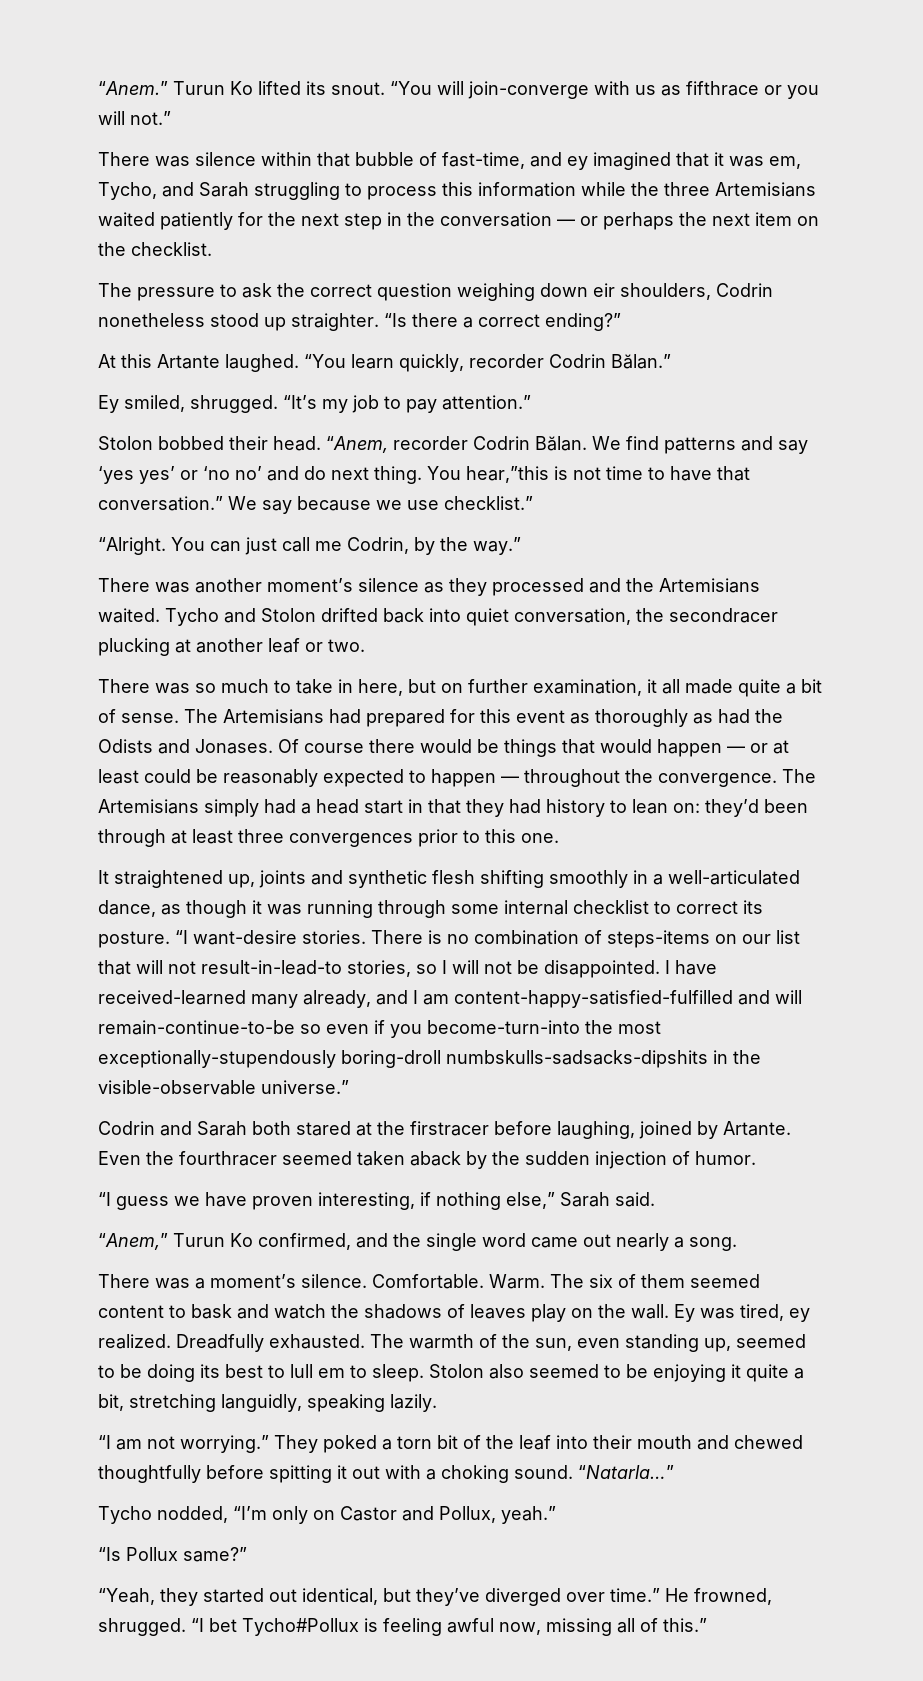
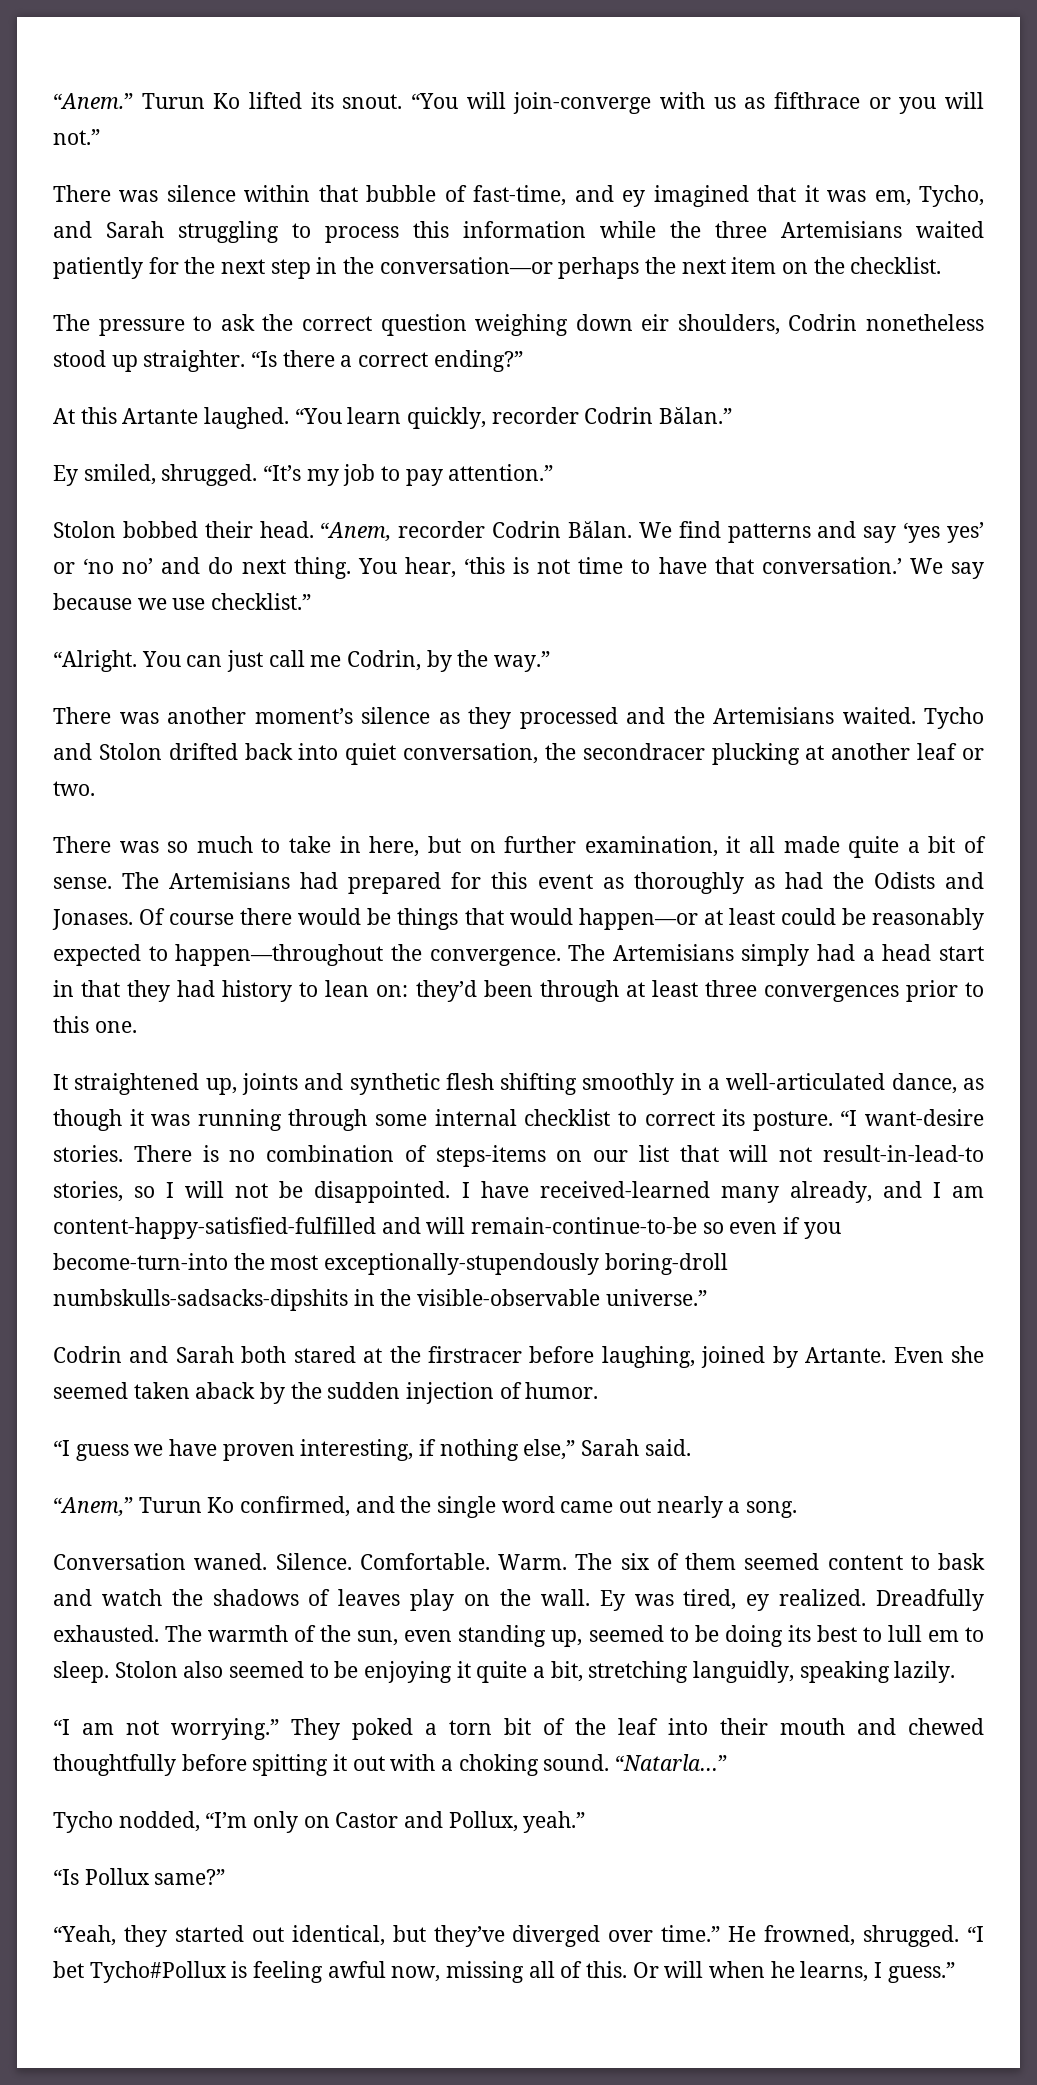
- There was silence within that bubble of fast-time, and ey imagined that it was em, Tycho, and Sarah struggling to process this information while the three Artemisians waited patiently for the next step in the conversation — or perhaps the next item on the checklist.
+ There was silence within that bubble of fast-time, and ey imagined that it was em, Tycho, and Sarah struggling to process this information while the three Artemisians waited patiently for the next step in the conversation—or perhaps the next item on the checklist.
- You hear,”this is not time to have that conversation.”
+ You hear, ‘this is not time to have that conversation.’
- Of course there would be things that would happen — or at least could be reasonably expected to happen — throughout the convergence.
+ Of course there would be things that would happen—or at least could be reasonably expected to happen—throughout the convergence.
- Even the fourthracer seemed taken aback by the sudden injection of humor.
+ Even she seemed taken aback by the sudden injection of humor.
- There was a moment’s silence.
+ Conversation waned. Silence.
- “I bet Tycho#Pollux is feeling awful now, missing all of this.”
+ “I bet Tycho#Pollux is feeling awful now, missing all of this. Or will when he learns, I guess.”

